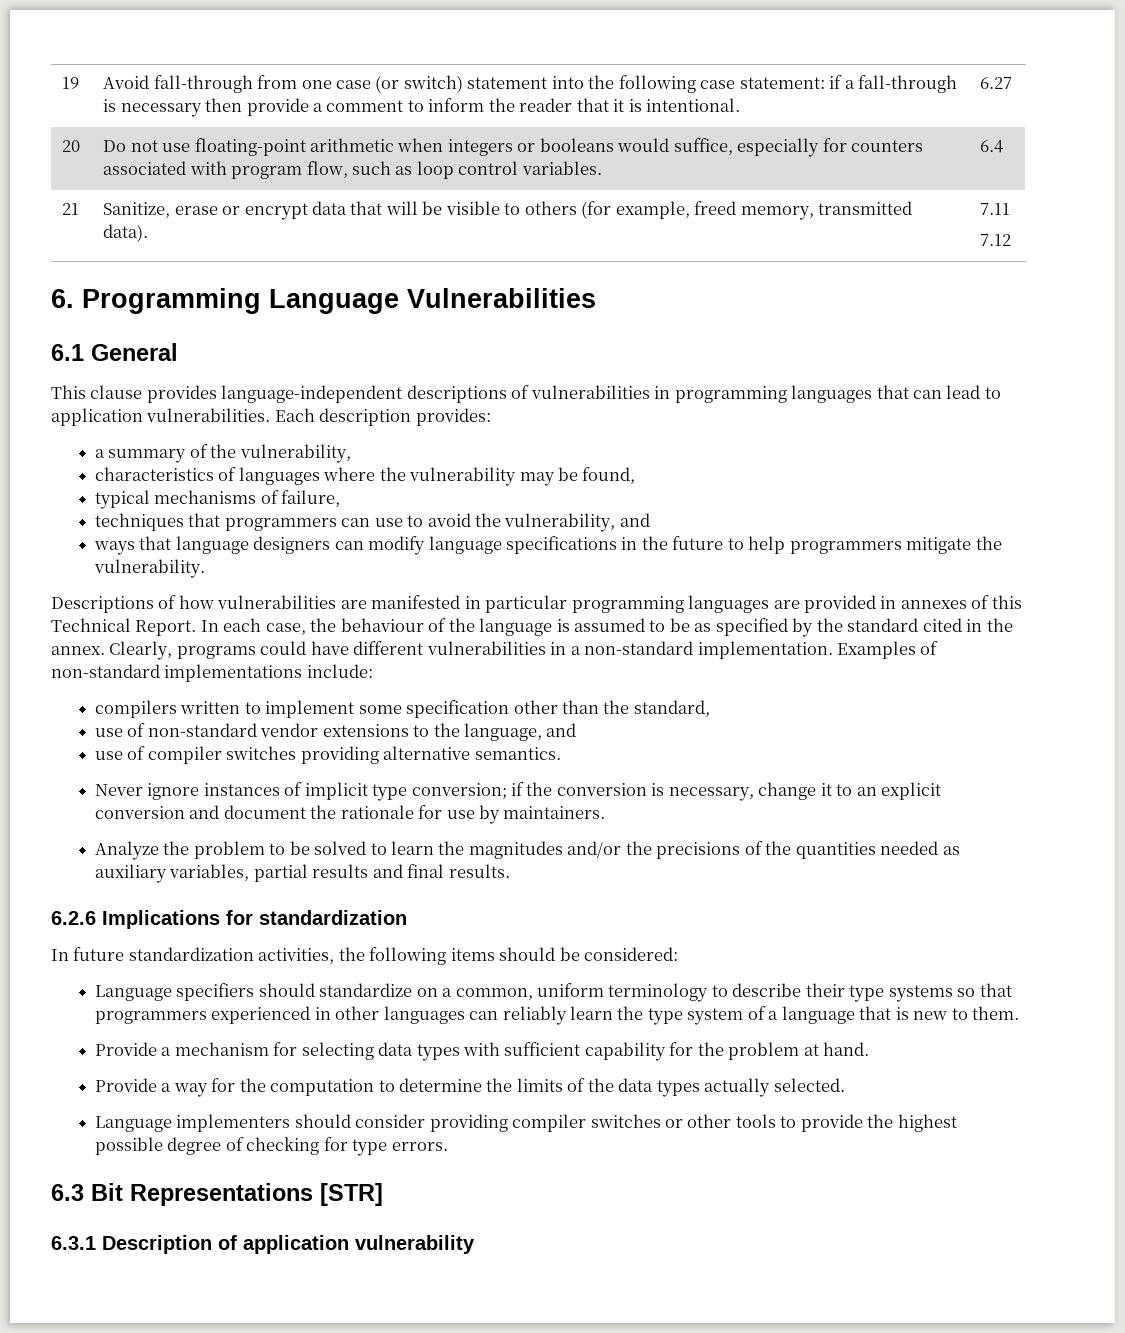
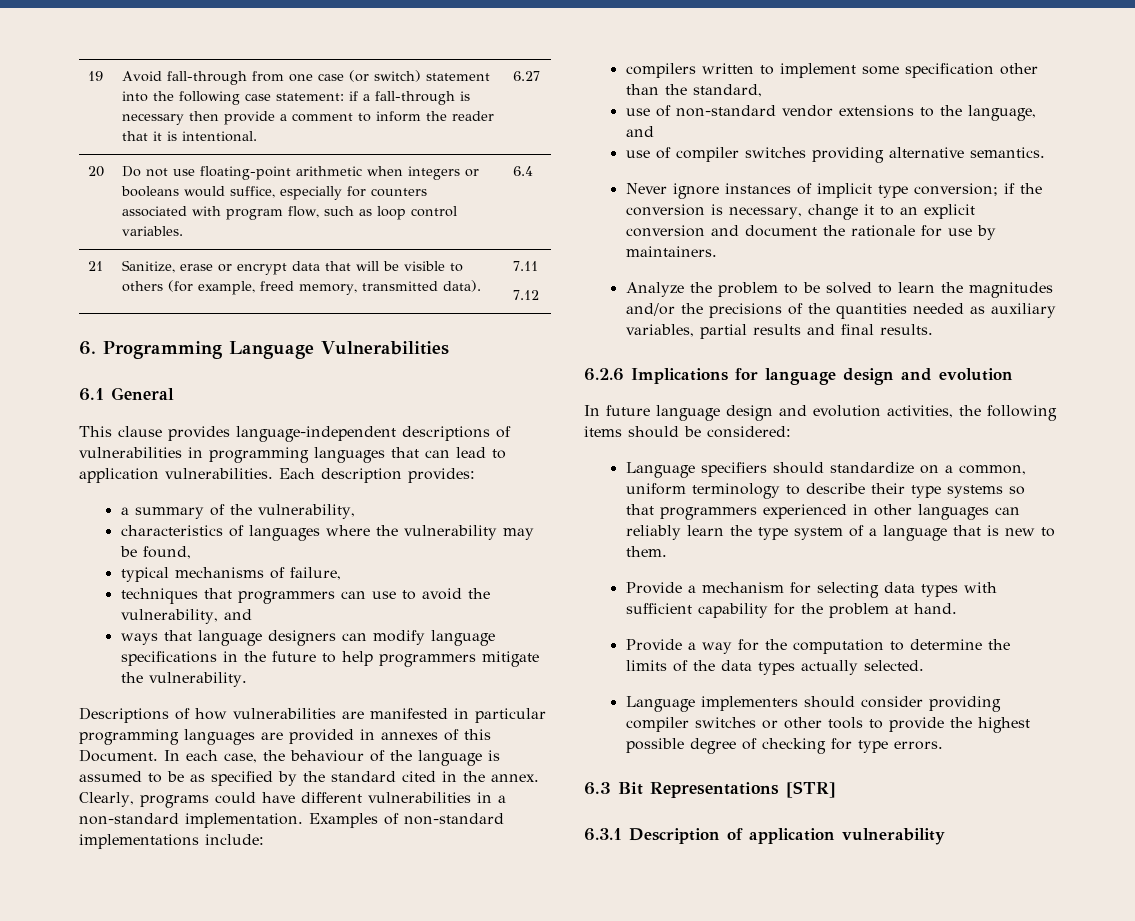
- Descriptions of how vulnerabilities are manifested in particular programming languages are provided in annexes of this Technical Report.
+ Descriptions of how vulnerabilities are manifested in particular programming languages are provided in annexes of this Document.
- 6.2.6 Implications for standardization
- In future standardization activities, the following items should be considered:
+ 6.2.6 Implications for language design and evolution
+ In future language design and evolution activities, the following items should be considered:

